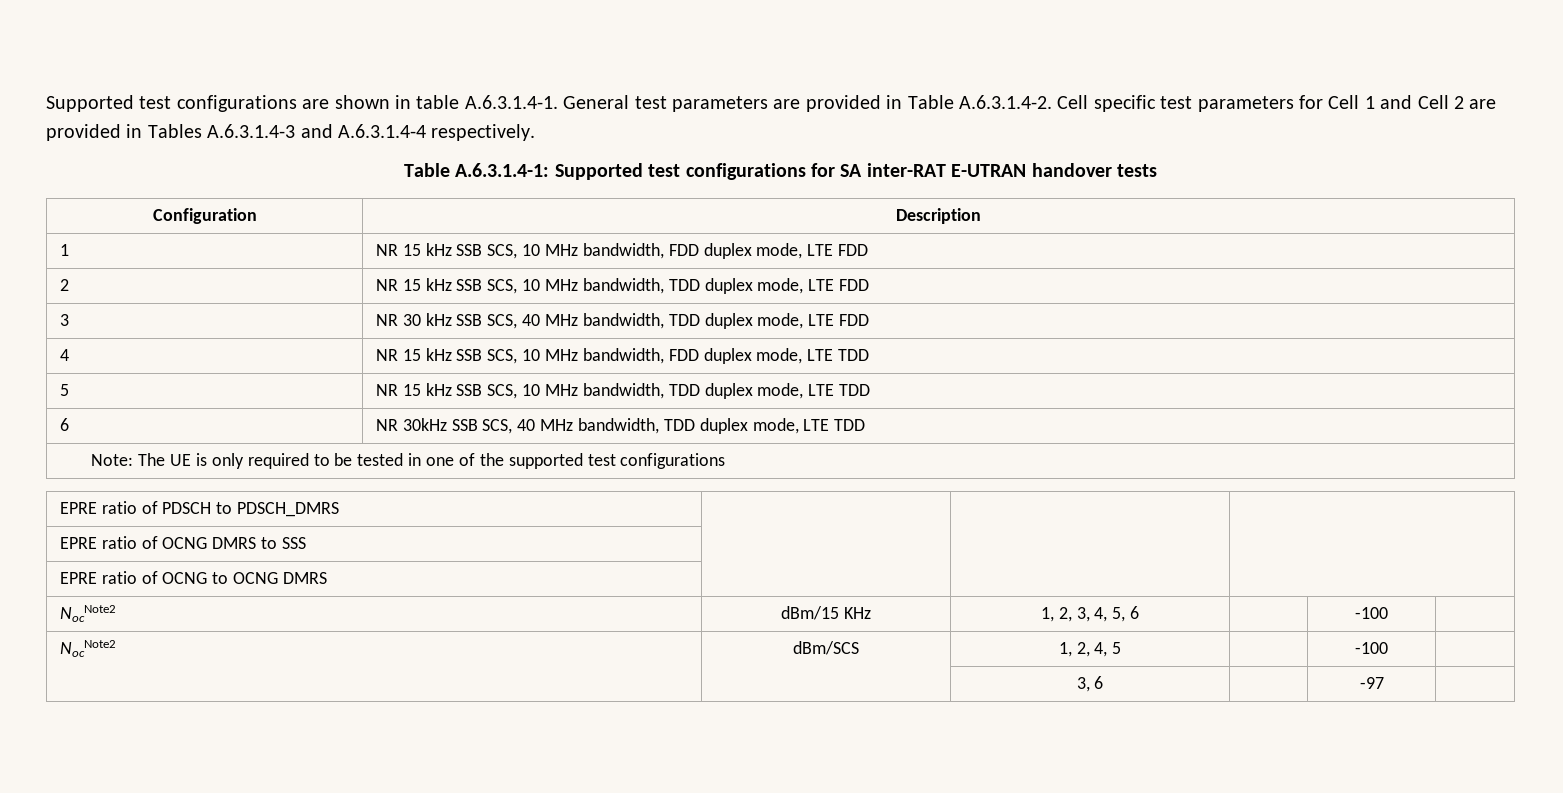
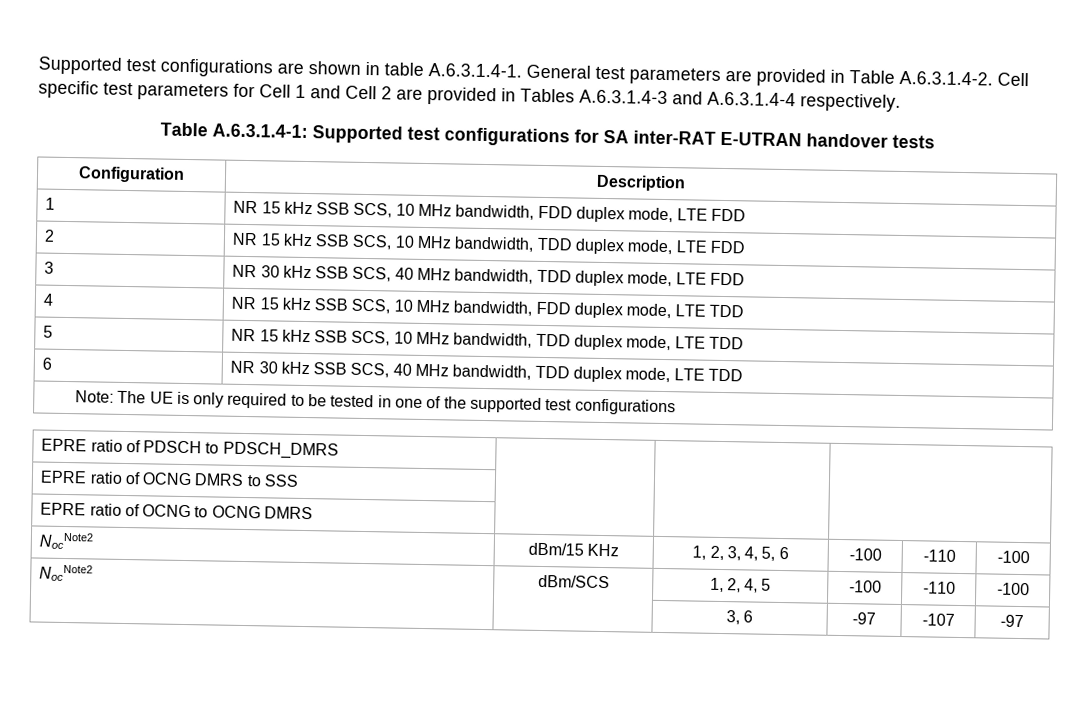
- 6 | NR 30kHz SSB SCS, 40 MHz bandwidth, TDD duplex mode, LTE TDD
+ 6 | NR 30 kHz SSB SCS, 40 MHz bandwidth, TDD duplex mode, LTE TDD
- NocNote2 | dBm/15 KHz | 1, 2, 3, 4, 5, 6 | | -100 |
+ NocNote2 | dBm/15 KHz | 1, 2, 3, 4, 5, 6 | -100 | -110 | -100
- NocNote2 | dBm/SCS | 1, 2, 4, 5 | | -100 |
+ NocNote2 | dBm/SCS | 1, 2, 4, 5 | -100 | -110 | -100
- | | 3, 6 | | -97 |
+ | | 3, 6 | -97 | -107 | -97

